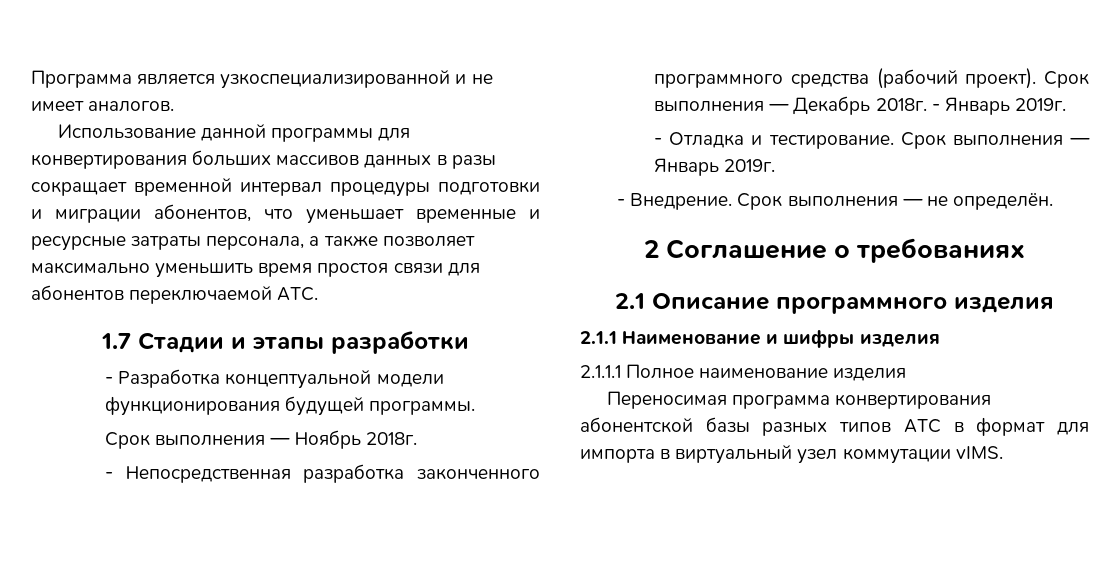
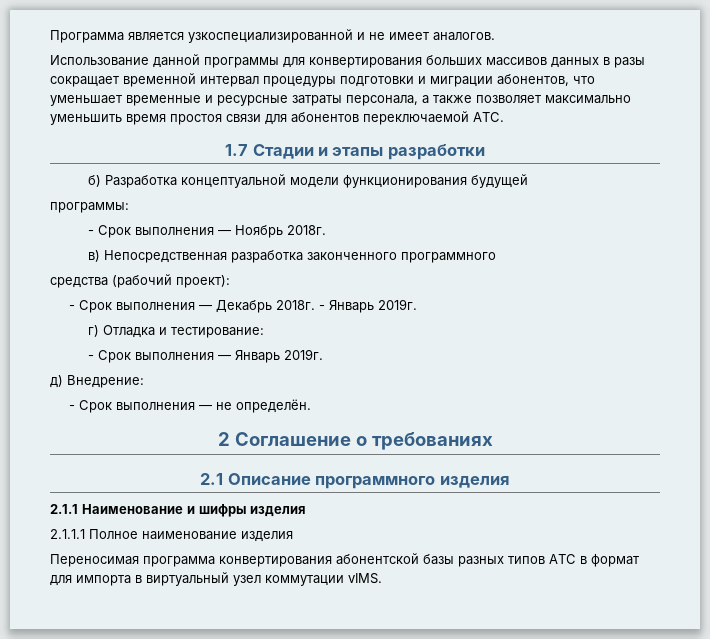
- - Разработка концептуальной модели функционирования будущей программы.
- Срок выполнения — Ноябрь 2018г.
+ б) Разработка концептуальной модели функционирования будущей
+ программы:
+ - Срок выполнения — Ноябрь 2018г.
- - Непосредственная разработка законченного программного средства (рабочий проект). Срок выполнения — Декабрь 2018г.
+ в) Непосредственная разработка законченного программного
+ средства (рабочий проект):
+ - Срок выполнения — Декабрь 2018г.
- - Отладка и тестирование. Срок выполнения — Январь 2019г.
+ г) Отладка и тестирование:
+ - Срок выполнения — Январь 2019г.
- - Внедрение. Срок выполнения — не определён.
+ д) Внедрение:
+ - Срок выполнения — не определён.

